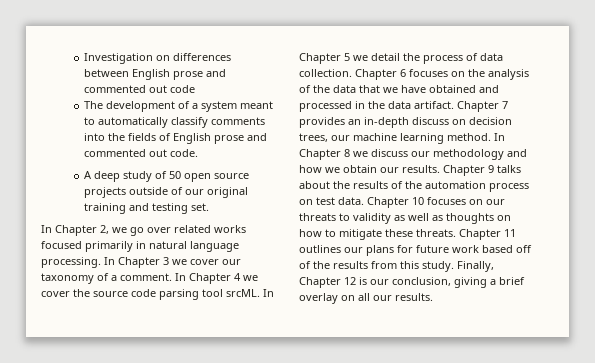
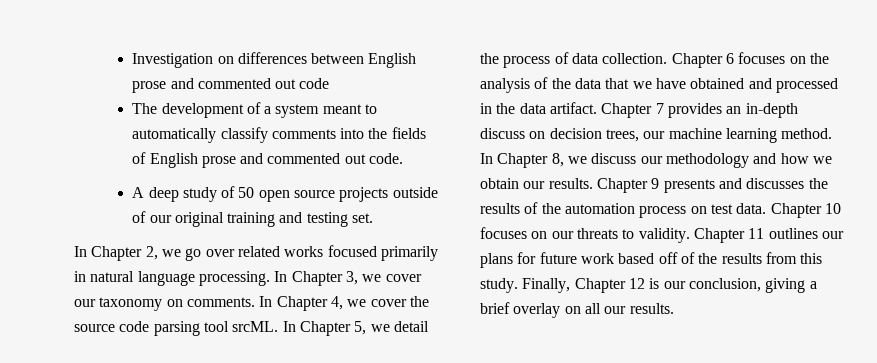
- In Chapter 3 we cover our taxonomy of a comment. In Chapter 4 we cover the source code parsing tool srcML.
+ In Chapter 3, we cover our taxonomy on comments. In Chapter 4, we cover the source code parsing tool srcML.
- In Chapter 5 we detail the process of data collection.
+ In Chapter 5, we detail the process of data collection.
- In Chapter 8 we discuss our methodology and how we obtain our results.
+ In Chapter 8, we discuss our methodology and how we obtain our results.
- Chapter 9 talks about the results of the automation process on test data.
+ Chapter 9 presents and discusses the results of the automation process on test data.
- Chapter 10 focuses on our threats to validity as well as thoughts on how to mitigate these threats.
+ Chapter 10 focuses on our threats to validity.

